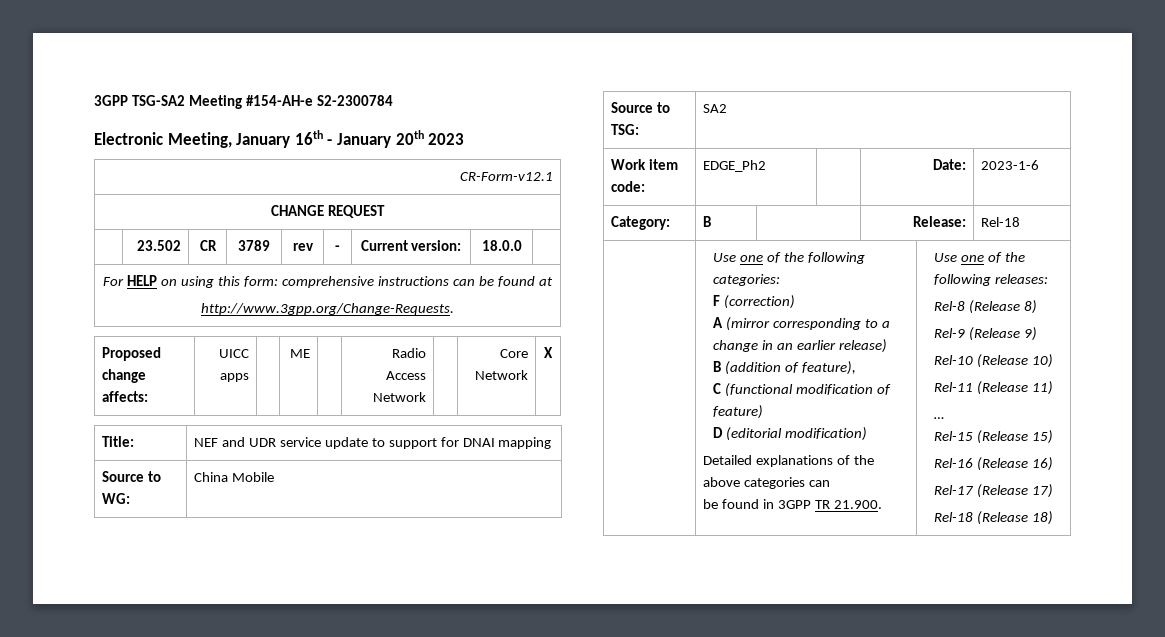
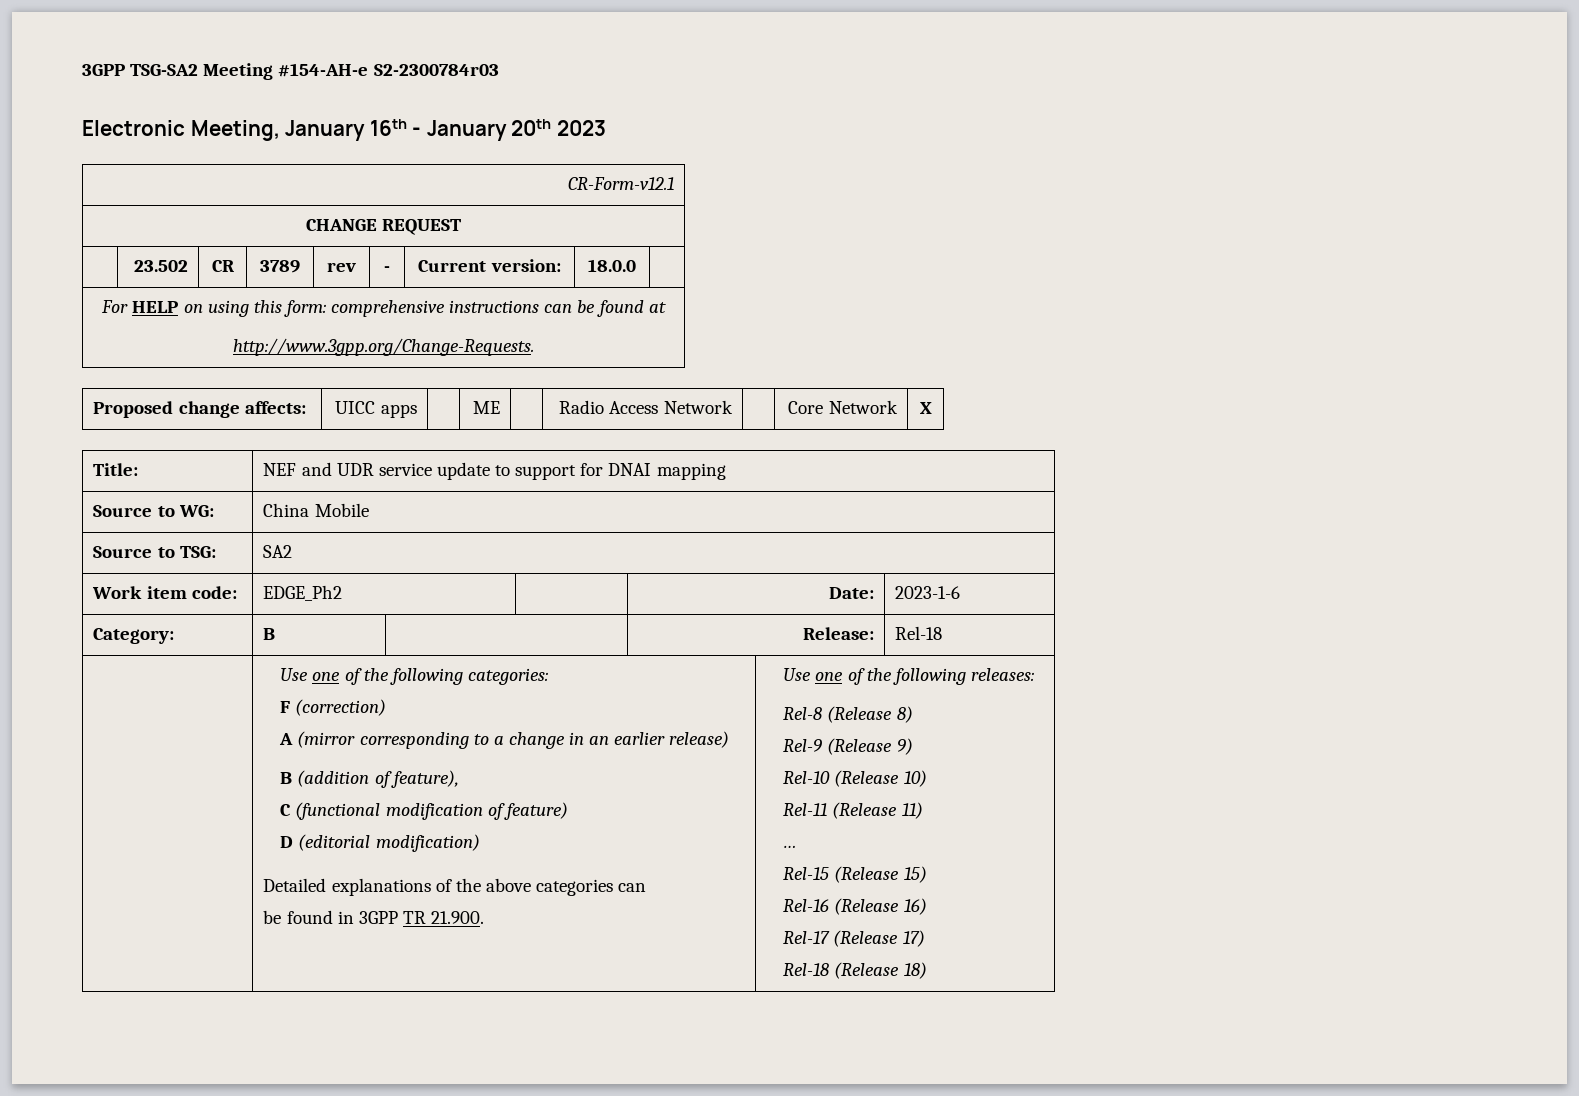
- 3GPP TSG-SA2 Meeting #154-AH-e S2-2300784
+ 3GPP TSG-SA2 Meeting #154-AH-e S2-2300784r03

